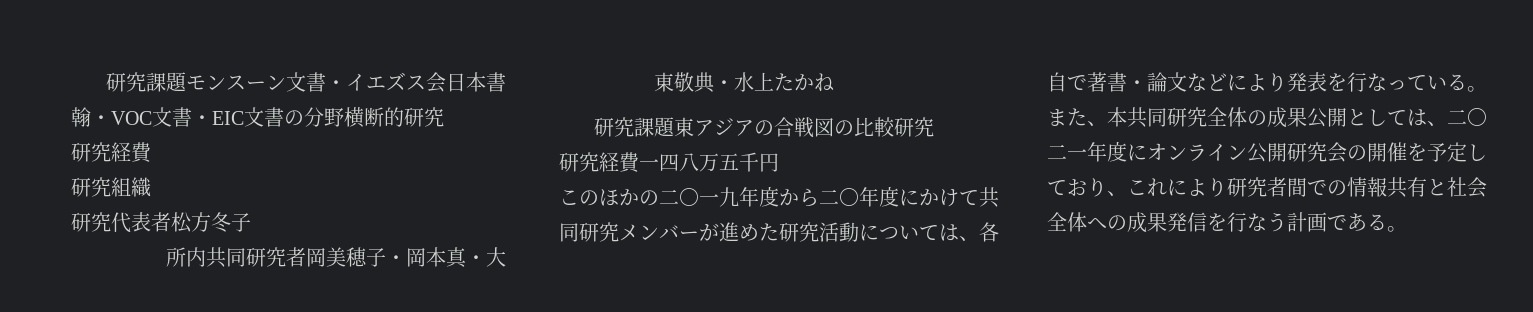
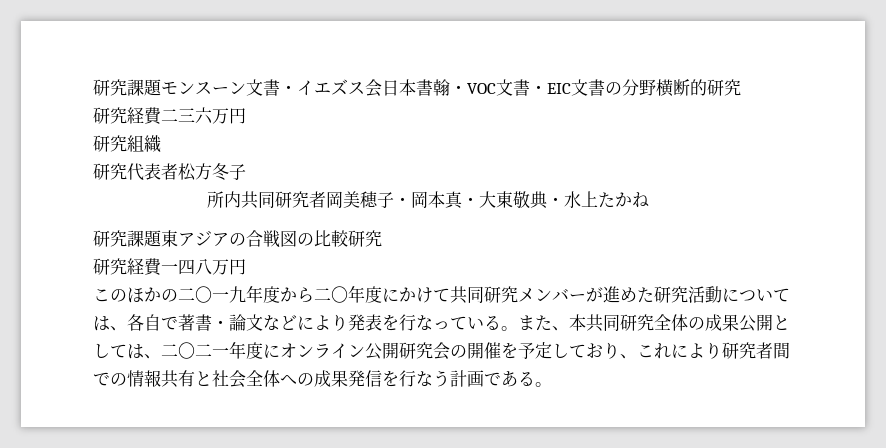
  研究課題モンスーン文書・イエズス会日本書翰・VOC文書・EIC文書の分野横断的研究
- 研究経費
+ 研究経費二三六万円
- 研究経費一四八万五千円
+ 研究経費一四八万円

